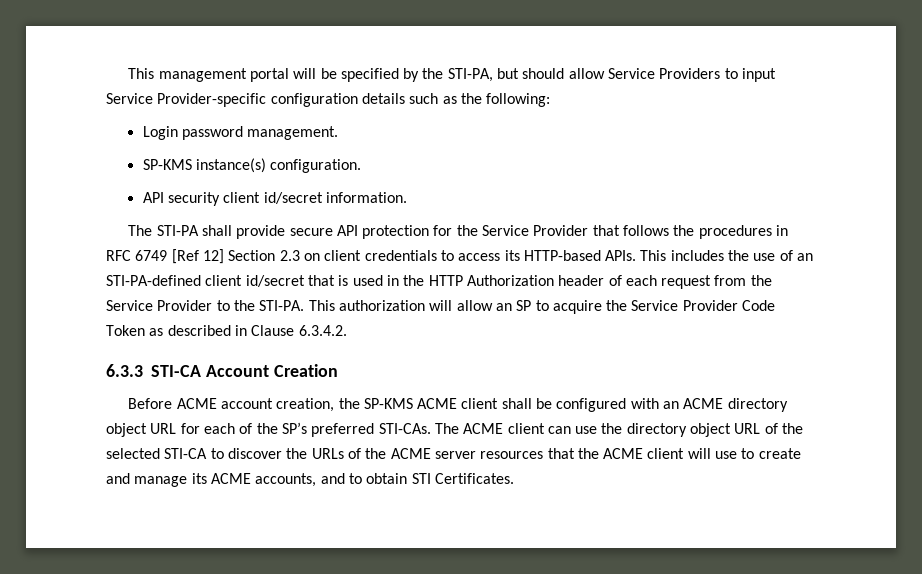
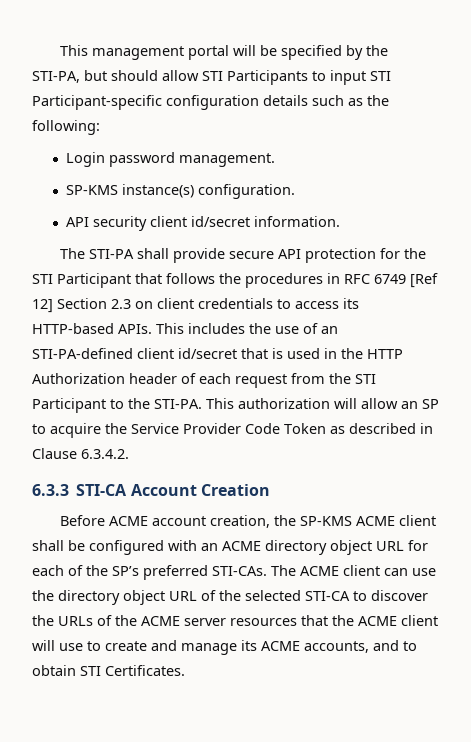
- This management portal will be specified by the STI-PA, but should allow Service Providers to input Service Provider-specific configuration details such as the following:
+ This management portal will be specified by the STI-PA, but should allow STI Participants to input STI Participant-specific configuration details such as the following:
- The STI-PA shall provide secure API protection for the Service Provider that follows the procedures in RFC 6749 [Ref 12] Section 2.3 on client credentials to access its HTTP-based APIs.
+ The STI-PA shall provide secure API protection for the STI Participant that follows the procedures in RFC 6749 [Ref 12] Section 2.3 on client credentials to access its HTTP-based APIs.
- This includes the use of an STI-PA-defined client id/secret that is used in the HTTP Authorization header of each request from the Service Provider to the STI-PA.
+ This includes the use of an STI-PA-defined client id/secret that is used in the HTTP Authorization header of each request from the STI Participant to the STI-PA.

